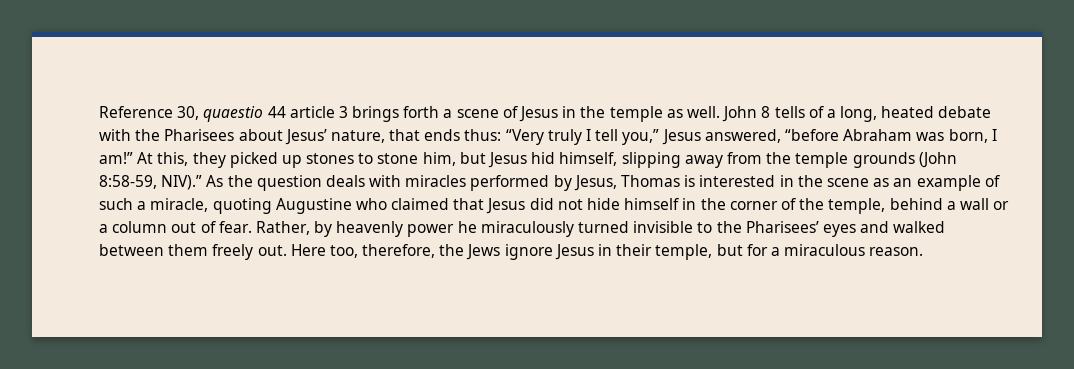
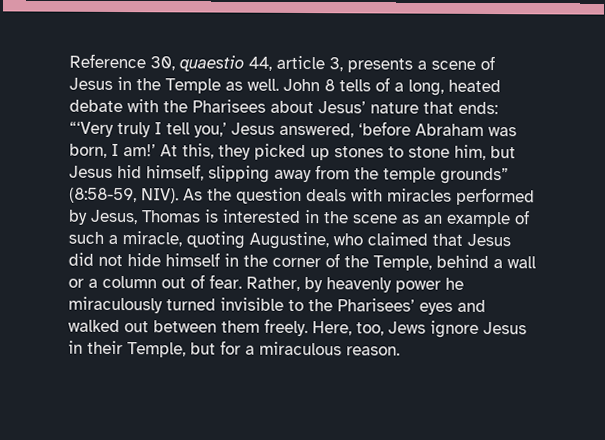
- Reference 30, quaestio 44 article 3 brings forth a scene of Jesus in the temple as well.
+ Reference 30, quaestio 44, article 3, presents a scene of Jesus in the Temple as well.
- John 8 tells of a long, heated debate with the Pharisees about Jesus’ nature, that ends thus: “Very truly I tell you,” Jesus answered, “before Abraham was born, I am!”
+ John 8 tells of a long, heated debate with the Pharisees about Jesus’ nature that ends: “‘Very truly I tell you,’ Jesus answered, ‘before Abraham was born, I am!’
- At this, they picked up stones to stone him, but Jesus hid himself, slipping away from the temple grounds (John 8:58-59, NIV).”
+ At this, they picked up stones to stone him, but Jesus hid himself, slipping away from the temple grounds” (8:58-59, NIV).
- As the question deals with miracles performed by Jesus, Thomas is interested in the scene as an example of such a miracle, quoting Augustine who claimed that Jesus did not hide himself in the corner of the temple, behind a wall or a column out of fear.
+ As the question deals with miracles performed by Jesus, Thomas is interested in the scene as an example of such a miracle, quoting Augustine, who claimed that Jesus did not hide himself in the corner of the Temple, behind a wall or a column out of fear.
- Rather, by heavenly power he miraculously turned invisible to the Pharisees’ eyes and walked between them freely out. Here too, therefore, the Jews ignore Jesus in their temple, but for a miraculous reason.
+ Rather, by heavenly power he miraculously turned invisible to the Pharisees’ eyes and walked out between them freely. Here, too, Jews ignore Jesus in their Temple, but for a miraculous reason.

